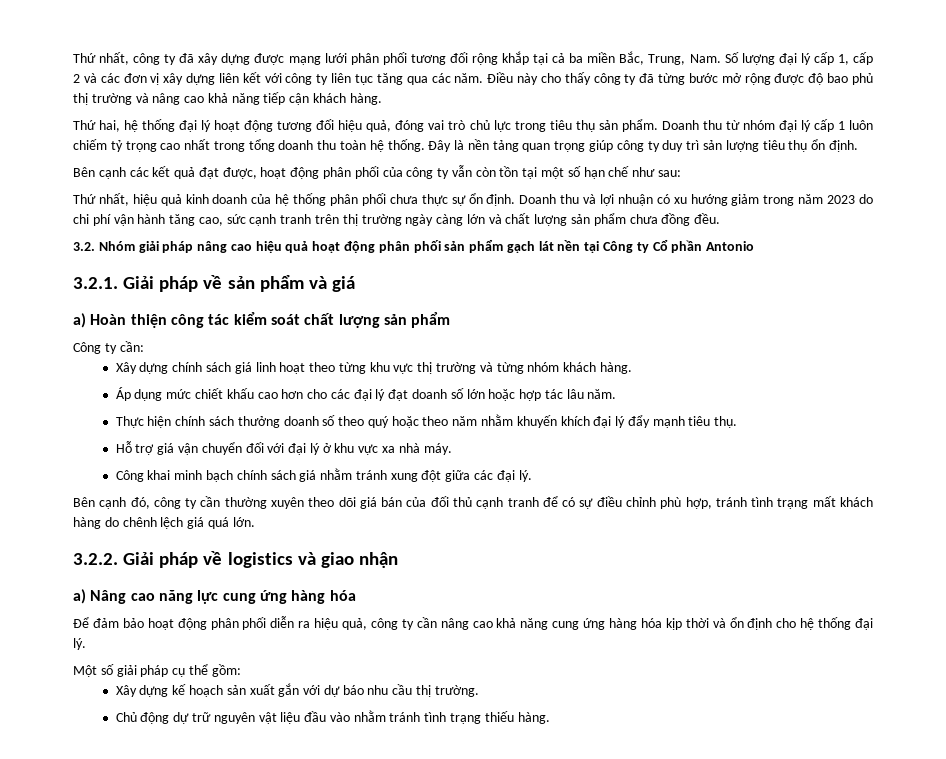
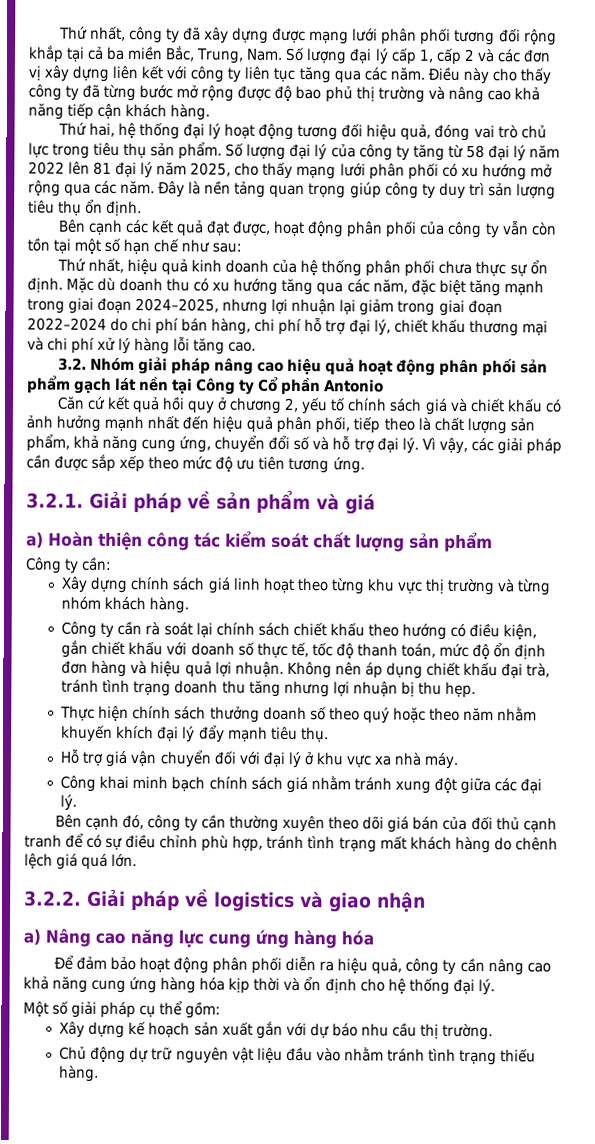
- Doanh thu từ nhóm đại lý cấp 1 luôn chiếm tỷ trọng cao nhất trong tổng doanh thu toàn hệ thống.
+ Số lượng đại lý của công ty tăng từ 58 đại lý năm 2022 lên 81 đại lý năm 2025, cho thấy mạng lưới phân phối có xu hướng mở rộng qua các năm.
- Doanh thu và lợi nhuận có xu hướng giảm trong năm 2023 do chi phí vận hành tăng cao, sức cạnh tranh trên thị trường ngày càng lớn và chất lượng sản phẩm chưa đồng đều.
+ Mặc dù doanh thu có xu hướng tăng qua các năm, đặc biệt tăng mạnh trong giai đoạn 2024–2025, nhưng lợi nhuận lại giảm trong giai đoạn 2022–2024 do chi phí bán hàng, chi phí hỗ trợ đại lý, chiết khấu thương mại và chi phí xử lý hàng lỗi tăng cao.
+ Căn cứ kết quả hồi quy ở chương 2, yếu tố chính sách giá và chiết khấu có ảnh hưởng mạnh nhất đến hiệu quả phân phối, tiếp theo là chất lượng sản phẩm, khả năng cung ứng, chuyển đổi số và hỗ trợ đại lý. Vì vậy, các giải pháp cần được sắp xếp theo mức độ ưu tiên tương ứng.
- Áp dụng mức chiết khấu cao hơn cho các đại lý đạt doanh số lớn hoặc hợp tác lâu năm.
+ Công ty cần rà soát lại chính sách chiết khấu theo hướng có điều kiện, gắn chiết khấu với doanh số thực tế, tốc độ thanh toán, mức độ ổn định đơn hàng và hiệu quả lợi nhuận. Không nên áp dụng chiết khấu đại trà, tránh tình trạng doanh thu tăng nhưng lợi nhuận bị thu hẹp.

